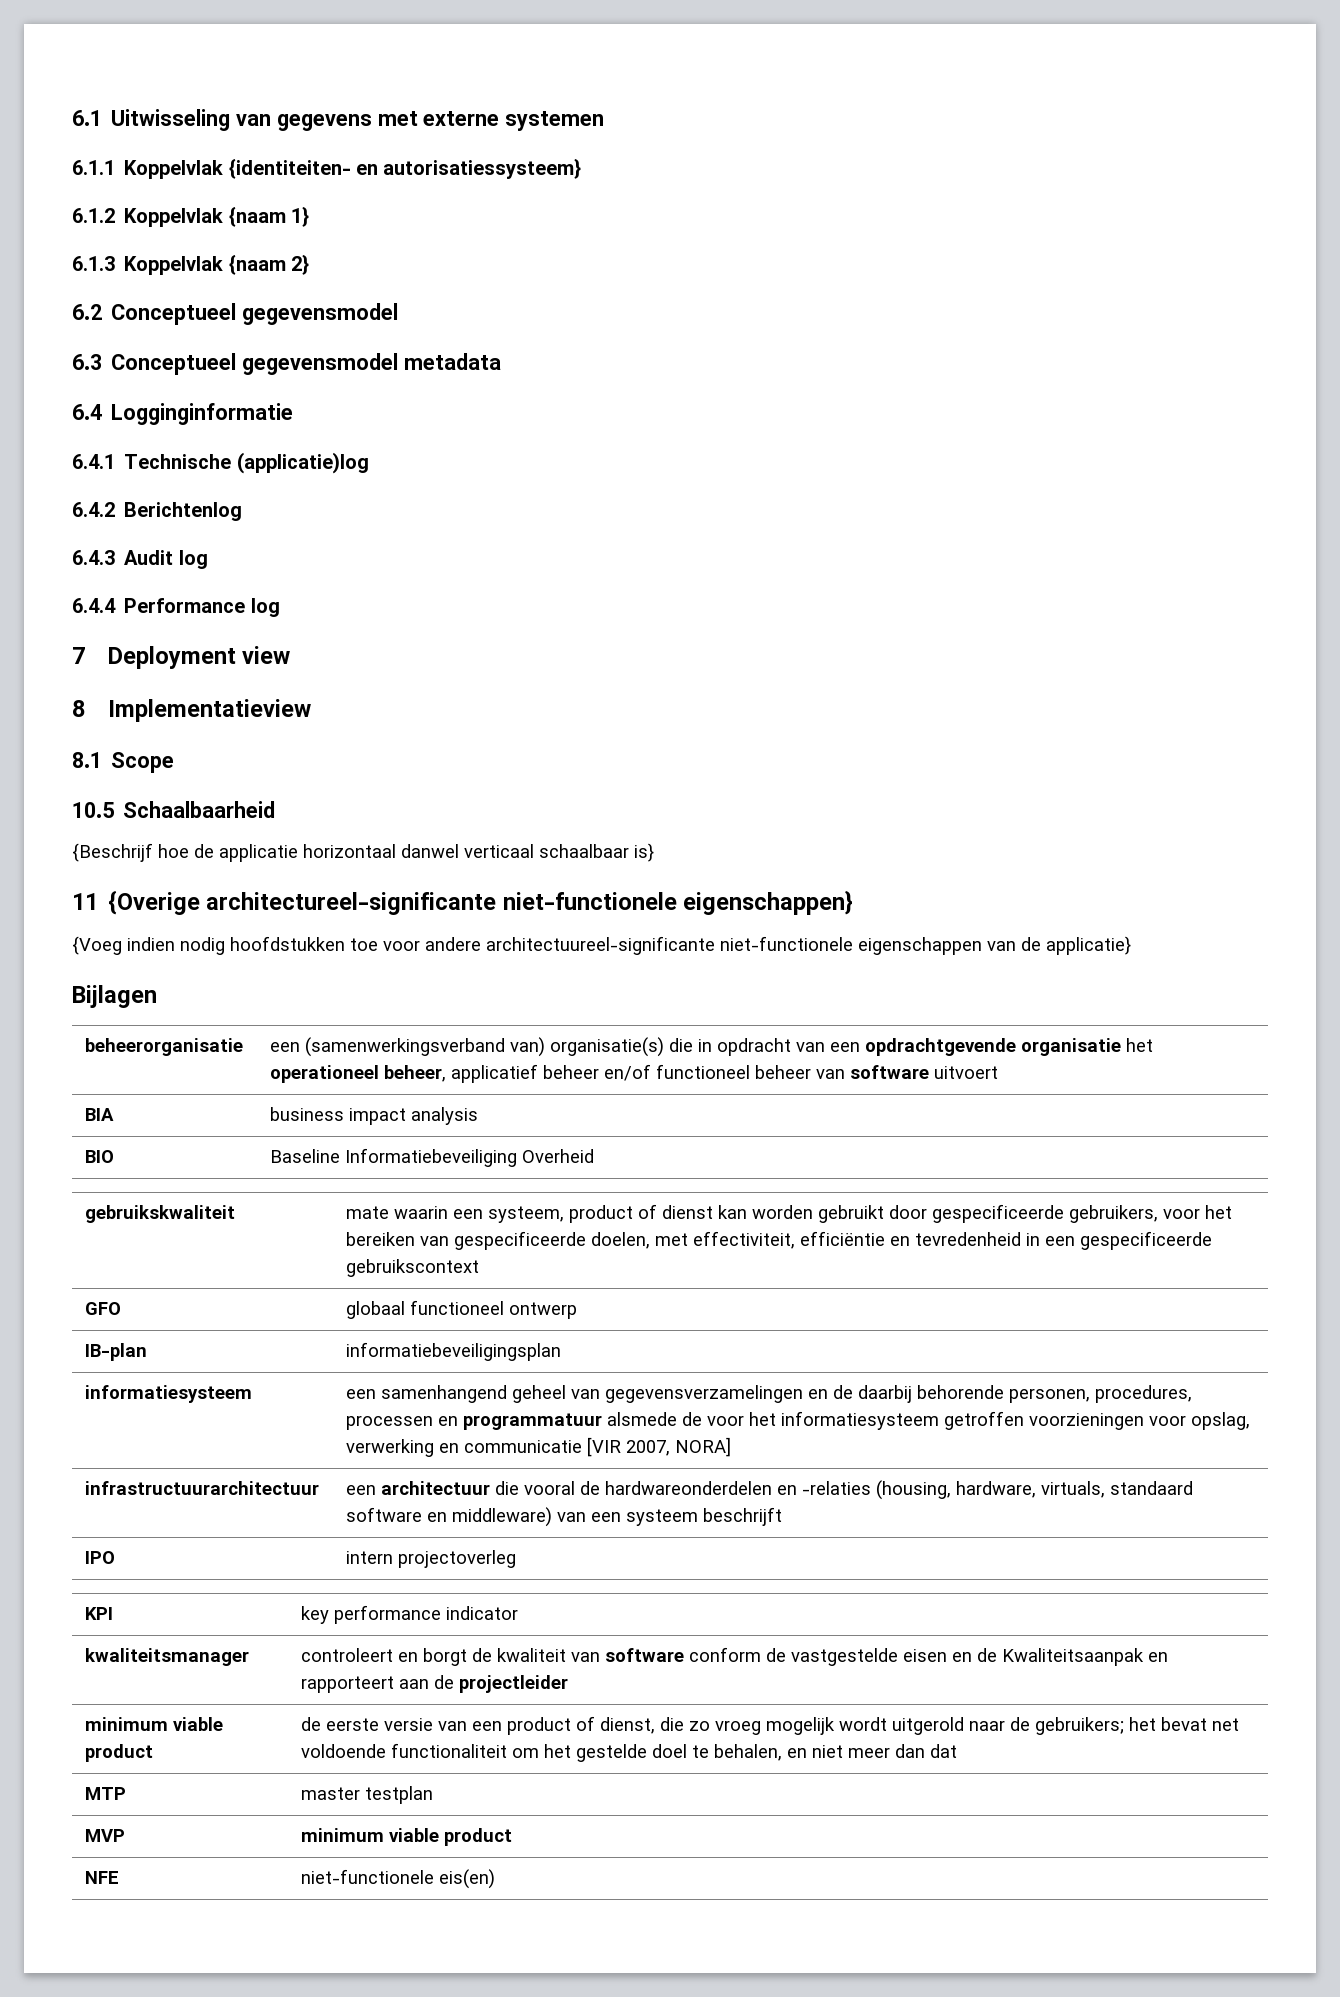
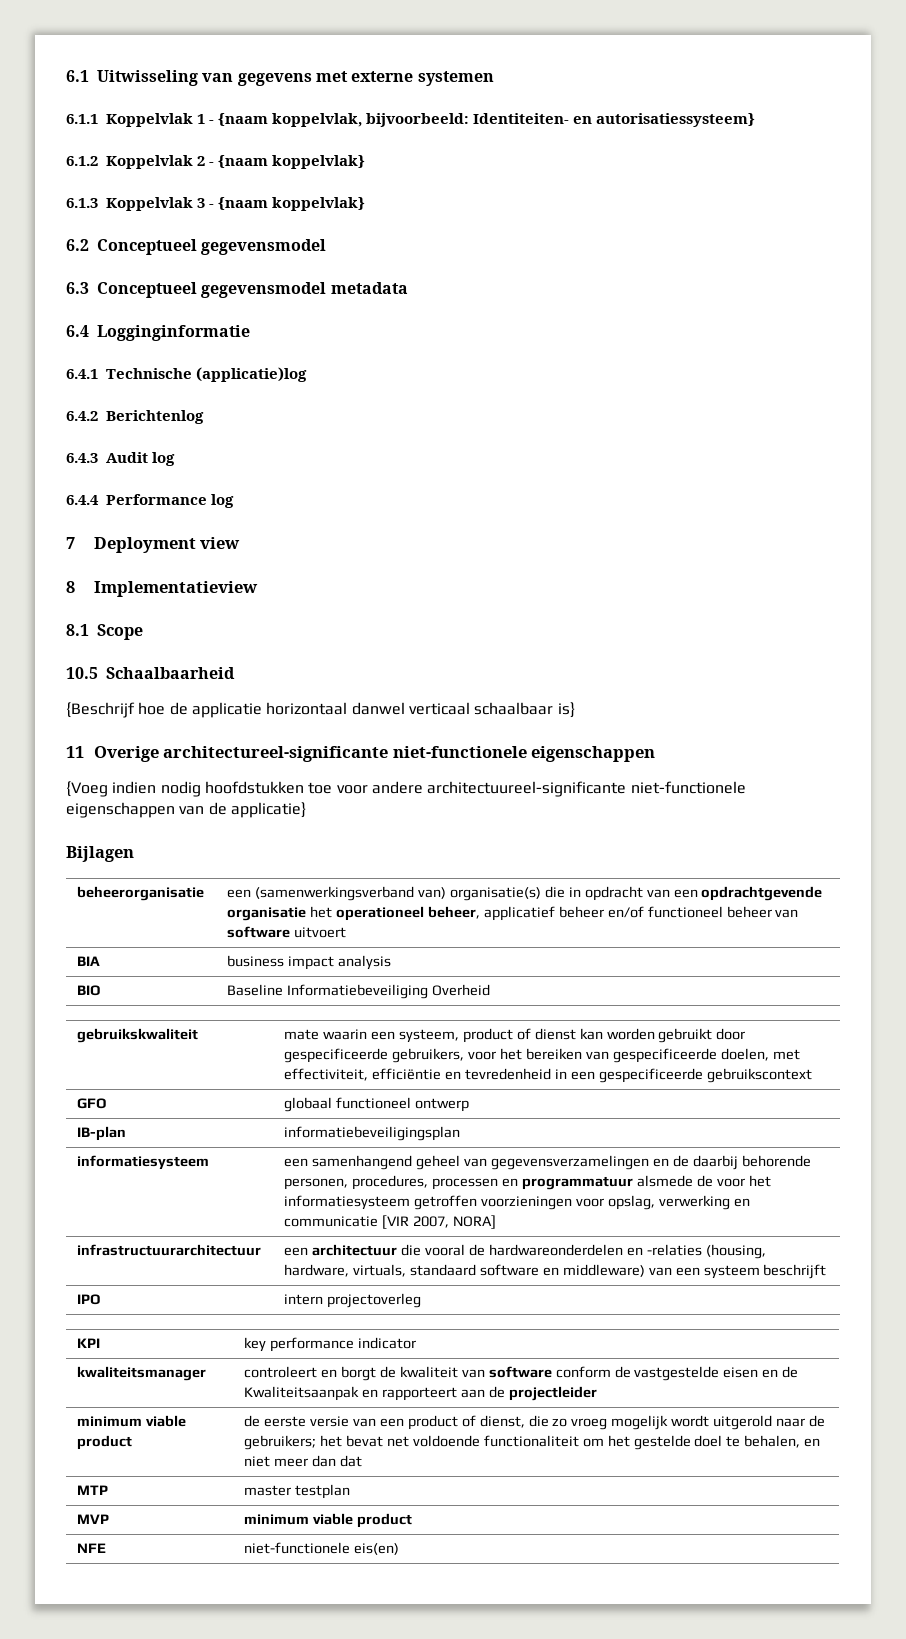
- 6.1.1 Koppelvlak {identiteiten- en autorisatiessysteem}
- 6.1.2 Koppelvlak {naam 1}
- 6.1.3 Koppelvlak {naam 2}
+ 6.1.1 Koppelvlak 1 - {naam koppelvlak, bijvoorbeeld: Identiteiten- en autorisatiessysteem}
+ 6.1.2 Koppelvlak 2 - {naam koppelvlak}
+ 6.1.3 Koppelvlak 3 - {naam koppelvlak}
- 11 {Overige architectureel-significante niet-functionele eigenschappen}
+ 11 Overige architectureel-significante niet-functionele eigenschappen

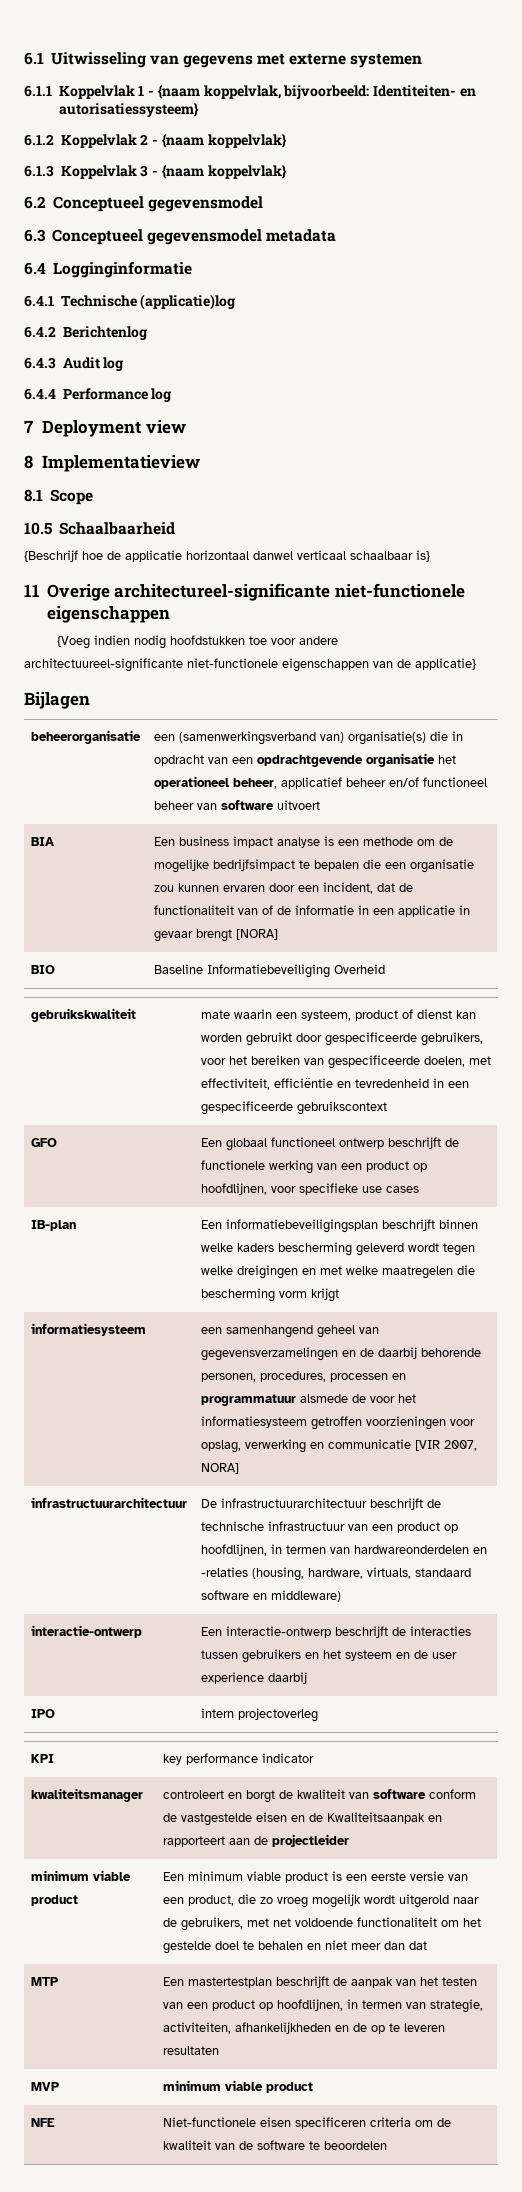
- BIA | business impact analysis
+ BIA | Een business impact analyse is een methode om de mogelijke bedrijfsimpact te bepalen die een organisatie zou kunnen ervaren door een incident, dat de functionaliteit van of de informatie in een applicatie in gevaar brengt [NORA]
- GFO | globaal functioneel ontwerp
+ GFO | Een globaal functioneel ontwerp beschrijft de functionele werking van een product op hoofdlijnen, voor specifieke use cases
- IB-plan | informatiebeveiligingsplan
+ IB-plan | Een informatiebeveiligingsplan beschrijft binnen welke kaders bescherming geleverd wordt tegen welke dreigingen en met welke maatregelen die bescherming vorm krijgt
- infrastructuurarchitectuur | een architectuur die vooral de hardwareonderdelen en -relaties (housing, hardware, virtuals, standaard software en middleware) van een systeem beschrijft
+ infrastructuurarchitectuur | De infrastructuurarchitectuur beschrijft de technische infrastructuur van een product op hoofdlijnen, in termen van hardwareonderdelen en -relaties (housing, hardware, virtuals, standaard software en middleware)
+ interactie-ontwerp | Een interactie-ontwerp beschrijft de interacties tussen gebruikers en het systeem en de user experience daarbij
- minimum viable product | de eerste versie van een product of dienst, die zo vroeg mogelijk wordt uitgerold naar de gebruikers; het bevat net voldoende functionaliteit om het gestelde doel te behalen, en niet meer dan dat
+ minimum viable product | Een minimum viable product is een eerste versie van een product, die zo vroeg mogelijk wordt uitgerold naar de gebruikers, met net voldoende functionaliteit om het gestelde doel te behalen en niet meer dan dat
- MTP | master testplan
+ MTP | Een mastertestplan beschrijft de aanpak van het testen van een product op hoofdlijnen, in termen van strategie, activiteiten, afhankelijkheden en de op te leveren resultaten
- NFE | niet-functionele eis(en)
+ NFE | Niet-functionele eisen specificeren criteria om de kwaliteit van de software te beoordelen

